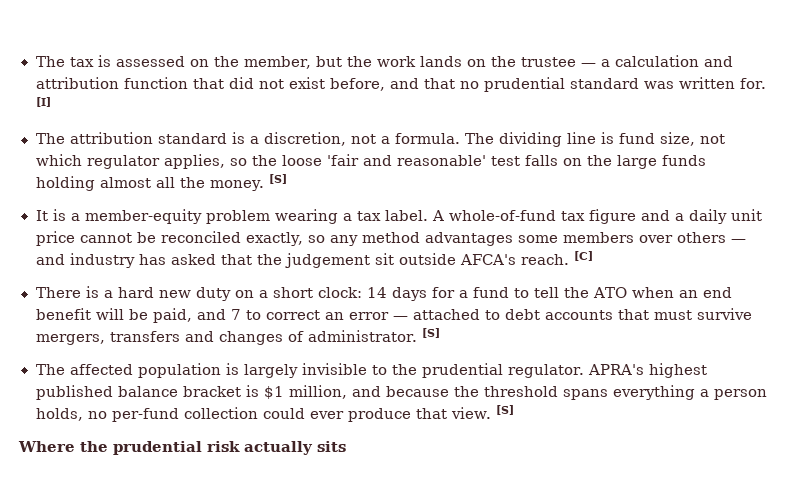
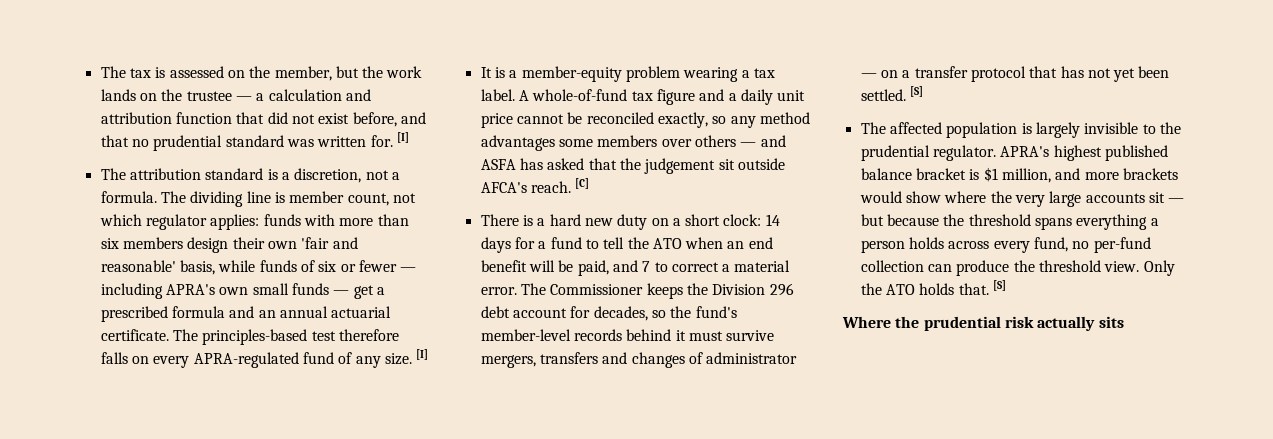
- The dividing line is fund size, not which regulator applies, so the loose 'fair and reasonable' test falls on the large funds holding almost all the money. [S]
+ The dividing line is member count, not which regulator applies: funds with more than six members design their own 'fair and reasonable' basis, while funds of six or fewer — including APRA's own small funds — get a prescribed formula and an annual actuarial certificate. The principles-based test therefore falls on every APRA-regulated fund of any size. [I]
- A whole-of-fund tax figure and a daily unit price cannot be reconciled exactly, so any method advantages some members over others — and industry has asked that the judgement sit outside AFCA's reach.
+ A whole-of-fund tax figure and a daily unit price cannot be reconciled exactly, so any method advantages some members over others — and ASFA has asked that the judgement sit outside AFCA's reach.
- There is a hard new duty on a short clock: 14 days for a fund to tell the ATO when an end benefit will be paid, and 7 to correct an error — attached to debt accounts that must survive mergers, transfers and changes of administrator.
+ There is a hard new duty on a short clock: 14 days for a fund to tell the ATO when an end benefit will be paid, and 7 to correct a material error. The Commissioner keeps the Division 296 debt account for decades, so the fund's member-level records behind it must survive mergers, transfers and changes of administrator — on a transfer protocol that has not yet been settled.
- APRA's highest published balance bracket is $1 million, and because the threshold spans everything a person holds, no per-fund collection could ever produce that view.
+ APRA's highest published balance bracket is $1 million, and more brackets would show where the very large accounts sit — but because the threshold spans everything a person holds across every fund, no per-fund collection can produce the threshold view. Only the ATO holds that.

